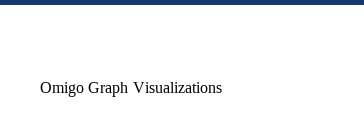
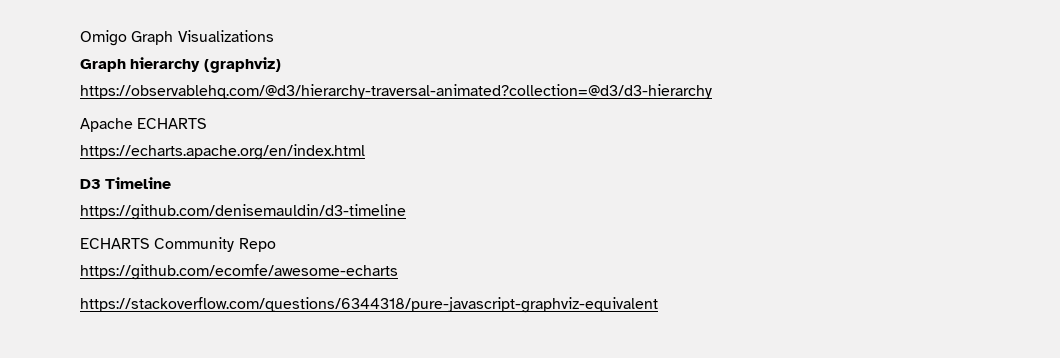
+ Graph hierarchy (graphviz)
+ https://observablehq.com/@d3/hierarchy-traversal-animated?collection=@d3/d3-hierarchy
+ Apache ECHARTS
+ https://echarts.apache.org/en/index.html
+ D3 Timeline
+ https://github.com/denisemauldin/d3-timeline
+ ECHARTS Community Repo
+ https://github.com/ecomfe/awesome-echarts
+ https://stackoverflow.com/questions/6344318/pure-javascript-graphviz-equivalent

